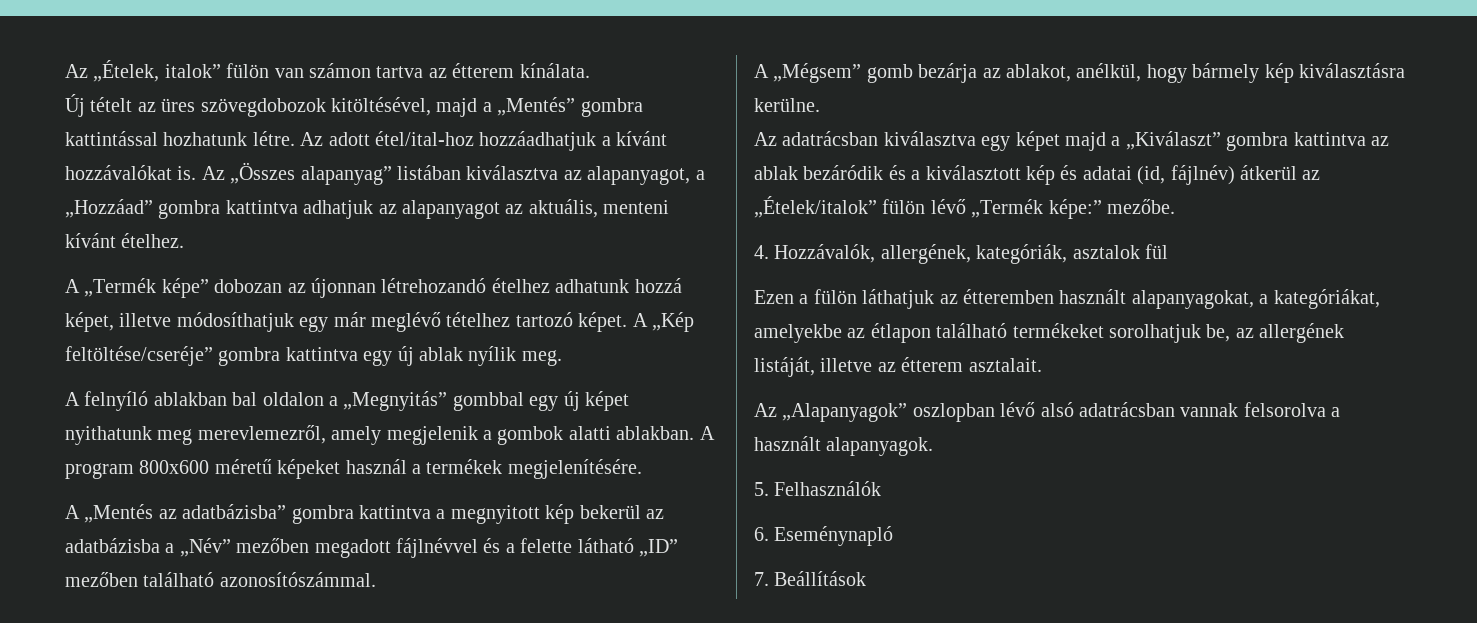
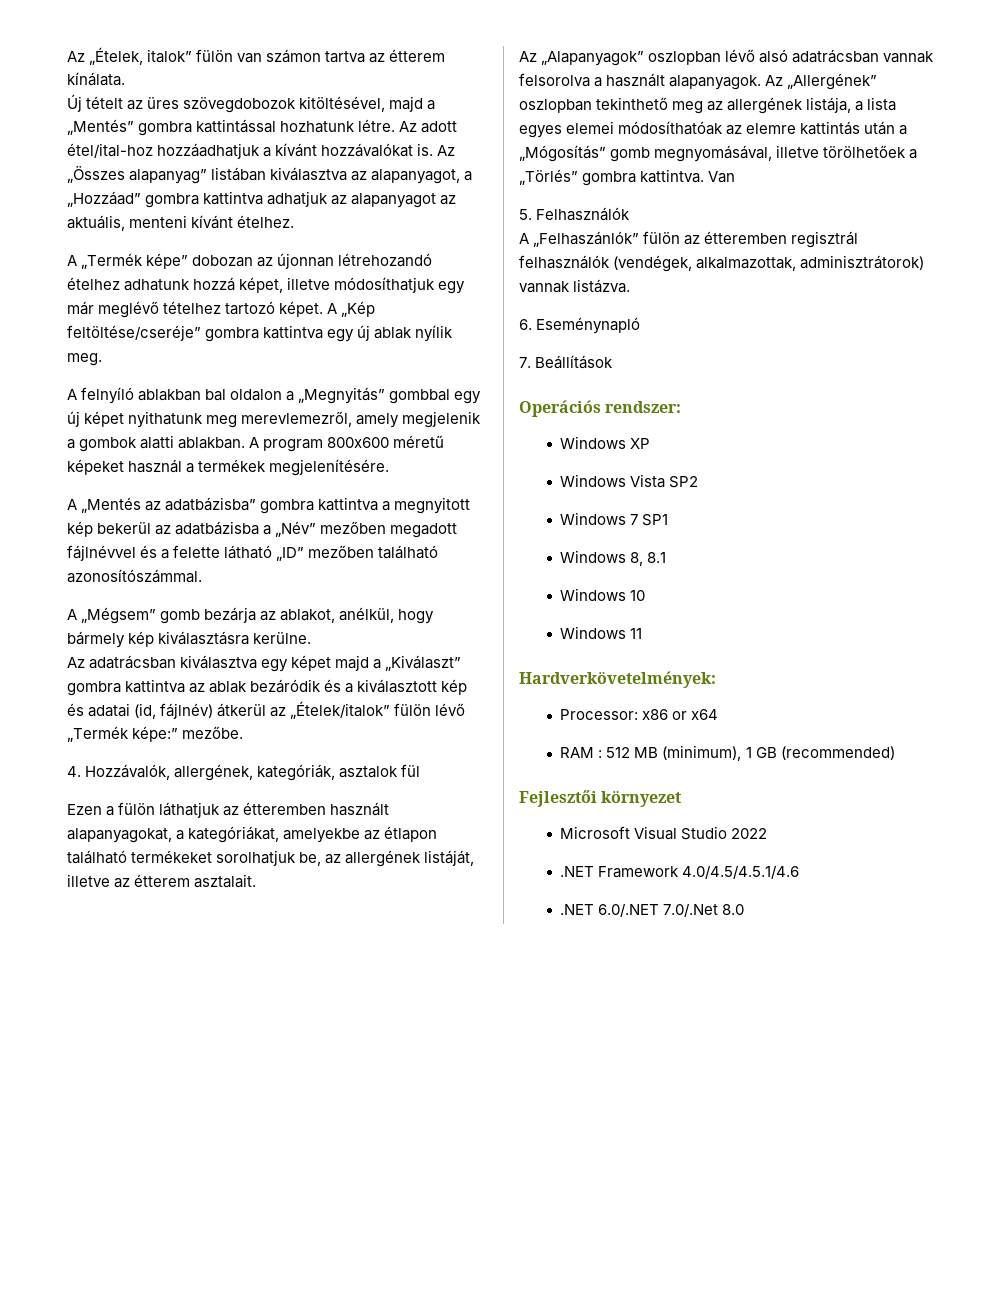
- Az „Alapanyagok” oszlopban lévő alsó adatrácsban vannak felsorolva a használt alapanyagok.
+ Az „Alapanyagok” oszlopban lévő alsó adatrácsban vannak felsorolva a használt alapanyagok. Az „Allergének” oszlopban tekinthető meg az allergének listája, a lista egyes elemei módosíthatóak az elemre kattintás után a „Mógosítás” gomb megnyomásával, illetve törölhetőek a „Törlés” gombra kattintva. Van
  5. Felhasználók
+ A „Felhaszánlók” fülön az étteremben regisztrál felhasználók (vendégek, alkalmazottak, adminisztrátorok) vannak listázva.
  6. Eseménynapló
  7. Beállítások
+ Operációs rendszer:
+ Windows XP
+ Windows Vista SP2
+ Windows 7 SP1
+ Windows 8, 8.1
+ Windows 10
+ Windows 11
+ Hardverkövetelmények:
+ Processor: x86 or x64
+ RAM : 512 MB (minimum), 1 GB (recommended)
+ Fejlesztői környezet
+ Microsoft Visual Studio 2022
+ .NET Framework 4.0/4.5/4.5.1/4.6
+ .NET 6.0/.NET 7.0/.Net 8.0

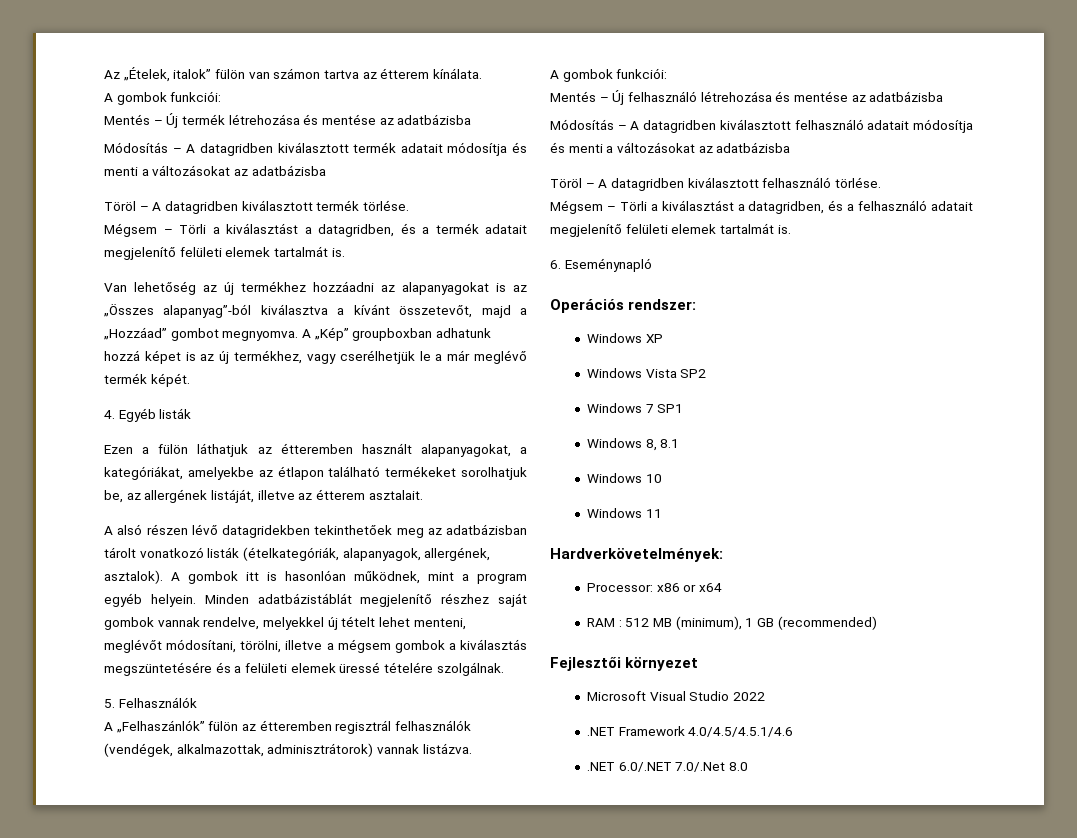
  Az „Ételek, italok” fülön van számon tartva az étterem kínálata.
- Új tételt az üres szövegdobozok kitöltésével, majd a „Mentés” gombra kattintással hozhatunk létre. Az adott étel/ital-hoz hozzáadhatjuk a kívánt hozzávalókat is. Az „Összes alapanyag” listában kiválasztva az alapanyagot, a „Hozzáad” gombra kattintva adhatjuk az alapanyagot az aktuális, menteni kívánt ételhez.
- A „Termék képe” dobozan az újonnan létrehozandó ételhez adhatunk hozzá képet, illetve módosíthatjuk egy már meglévő tételhez tartozó képet. A „Kép feltöltése/cseréje” gombra kattintva egy új ablak nyílik meg.
- A felnyíló ablakban bal oldalon a „Megnyitás” gombbal egy új képet nyithatunk meg merevlemezről, amely megjelenik a gombok alatti ablakban. A program 800x600 méretű képeket használ a termékek megjelenítésére.
- A „Mentés az adatbázisba” gombra kattintva a megnyitott kép bekerül az adatbázisba a „Név” mezőben megadott fájlnévvel és a felette látható „ID” mezőben található azonosítószámmal.
- A „Mégsem” gomb bezárja az ablakot, anélkül, hogy bármely kép kiválasztásra kerülne.
- Az adatrácsban kiválasztva egy képet majd a „Kiválaszt” gombra kattintva az ablak bezáródik és a kiválasztott kép és adatai (id, fájlnév) átkerül az „Ételek/italok” fülön lévő „Termék képe:” mezőbe.
- 4. Hozzávalók, allergének, kategóriák, asztalok fül
+ A gombok funkciói:
+ Mentés – Új termék létrehozása és mentése az adatbázisba
+ Módosítás – A datagridben kiválasztott termék adatait módosítja és menti a változásokat az adatbázisba
+ Töröl – A datagridben kiválasztott termék törlése.
+ Mégsem – Törli a kiválasztást a datagridben, és a termék adatait megjelenítő felületi elemek tartalmát is.
+ Van lehetőség az új termékhez hozzáadni az alapanyagokat is az „Összes alapanyag”-ból kiválasztva a kívánt összetevőt, majd a „Hozzáad” gombot megnyomva. A „Kép” groupboxban adhatunk hozzá képet is az új termékhez, vagy cserélhetjük le a már meglévő termék képét.
+ 4. Egyéb listák
- Az „Alapanyagok” oszlopban lévő alsó adatrácsban vannak felsorolva a használt alapanyagok. Az „Allergének” oszlopban tekinthető meg az allergének listája, a lista egyes elemei módosíthatóak az elemre kattintás után a „Mógosítás” gomb megnyomásával, illetve törölhetőek a „Törlés” gombra kattintva. Van
+ A alsó részen lévő datagridekben tekinthetőek meg az adatbázisban tárolt vonatkozó listák (ételkategóriák, alapanyagok, allergének, asztalok). A gombok itt is hasonlóan működnek, mint a program egyéb helyein. Minden adatbázistáblát megjelenítő részhez saját gombok vannak rendelve, melyekkel új tételt lehet menteni, meglévőt módosítani, törölni, illetve a mégsem gombok a kiválasztás megszüntetésére és a felületi elemek üressé tételére szolgálnak.
  A „Felhaszánlók” fülön az étteremben regisztrál felhasználók (vendégek, alkalmazottak, adminisztrátorok) vannak listázva.
+ A gombok funkciói:
+ Mentés – Új felhasználó létrehozása és mentése az adatbázisba
+ Módosítás – A datagridben kiválasztott felhasználó adatait módosítja és menti a változásokat az adatbázisba
+ Töröl – A datagridben kiválasztott felhasználó törlése.
+ Mégsem – Törli a kiválasztást a datagridben, és a felhasználó adatait megjelenítő felületi elemek tartalmát is.
- 7. Beállítások

